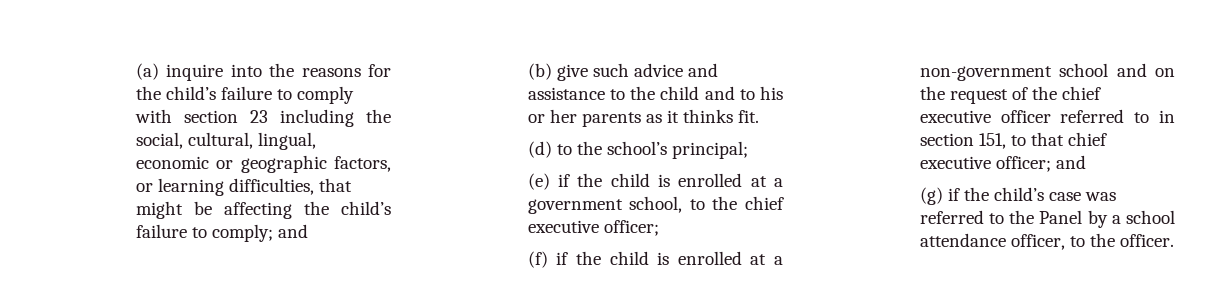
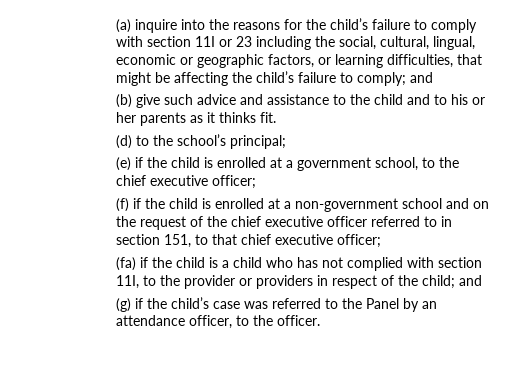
- (a) inquire into the reasons for the child’s failure to comply with section 23 including the social, cultural, lingual, economic or geographic factors, or learning difficulties, that might be affecting the child’s failure to comply; and
+ (a) inquire into the reasons for the child’s failure to comply with section 11I or 23 including the social, cultural, lingual, economic or geographic factors, or learning difficulties, that might be affecting the child’s failure to comply; and
- (f) if the child is enrolled at a non-government school and on the request of the chief executive officer referred to in section 151, to that chief executive officer; and
+ (f) if the child is enrolled at a non-government school and on the request of the chief executive officer referred to in section 151, to that chief executive officer;
+ (fa) if the child is a child who has not complied with section 11I, to the provider or providers in respect of the child; and
- (g) if the child’s case was referred to the Panel by a school attendance officer, to the officer.
+ (g) if the child’s case was referred to the Panel by an attendance officer, to the officer.

